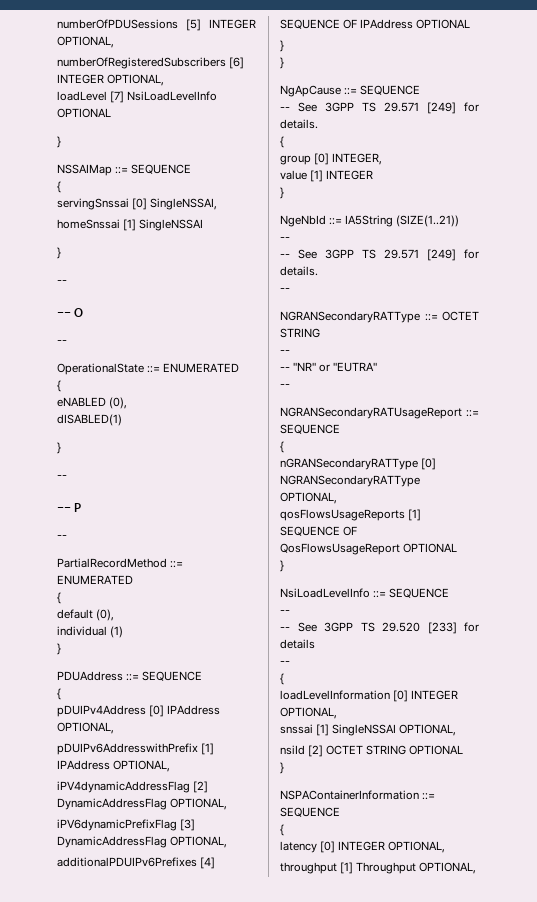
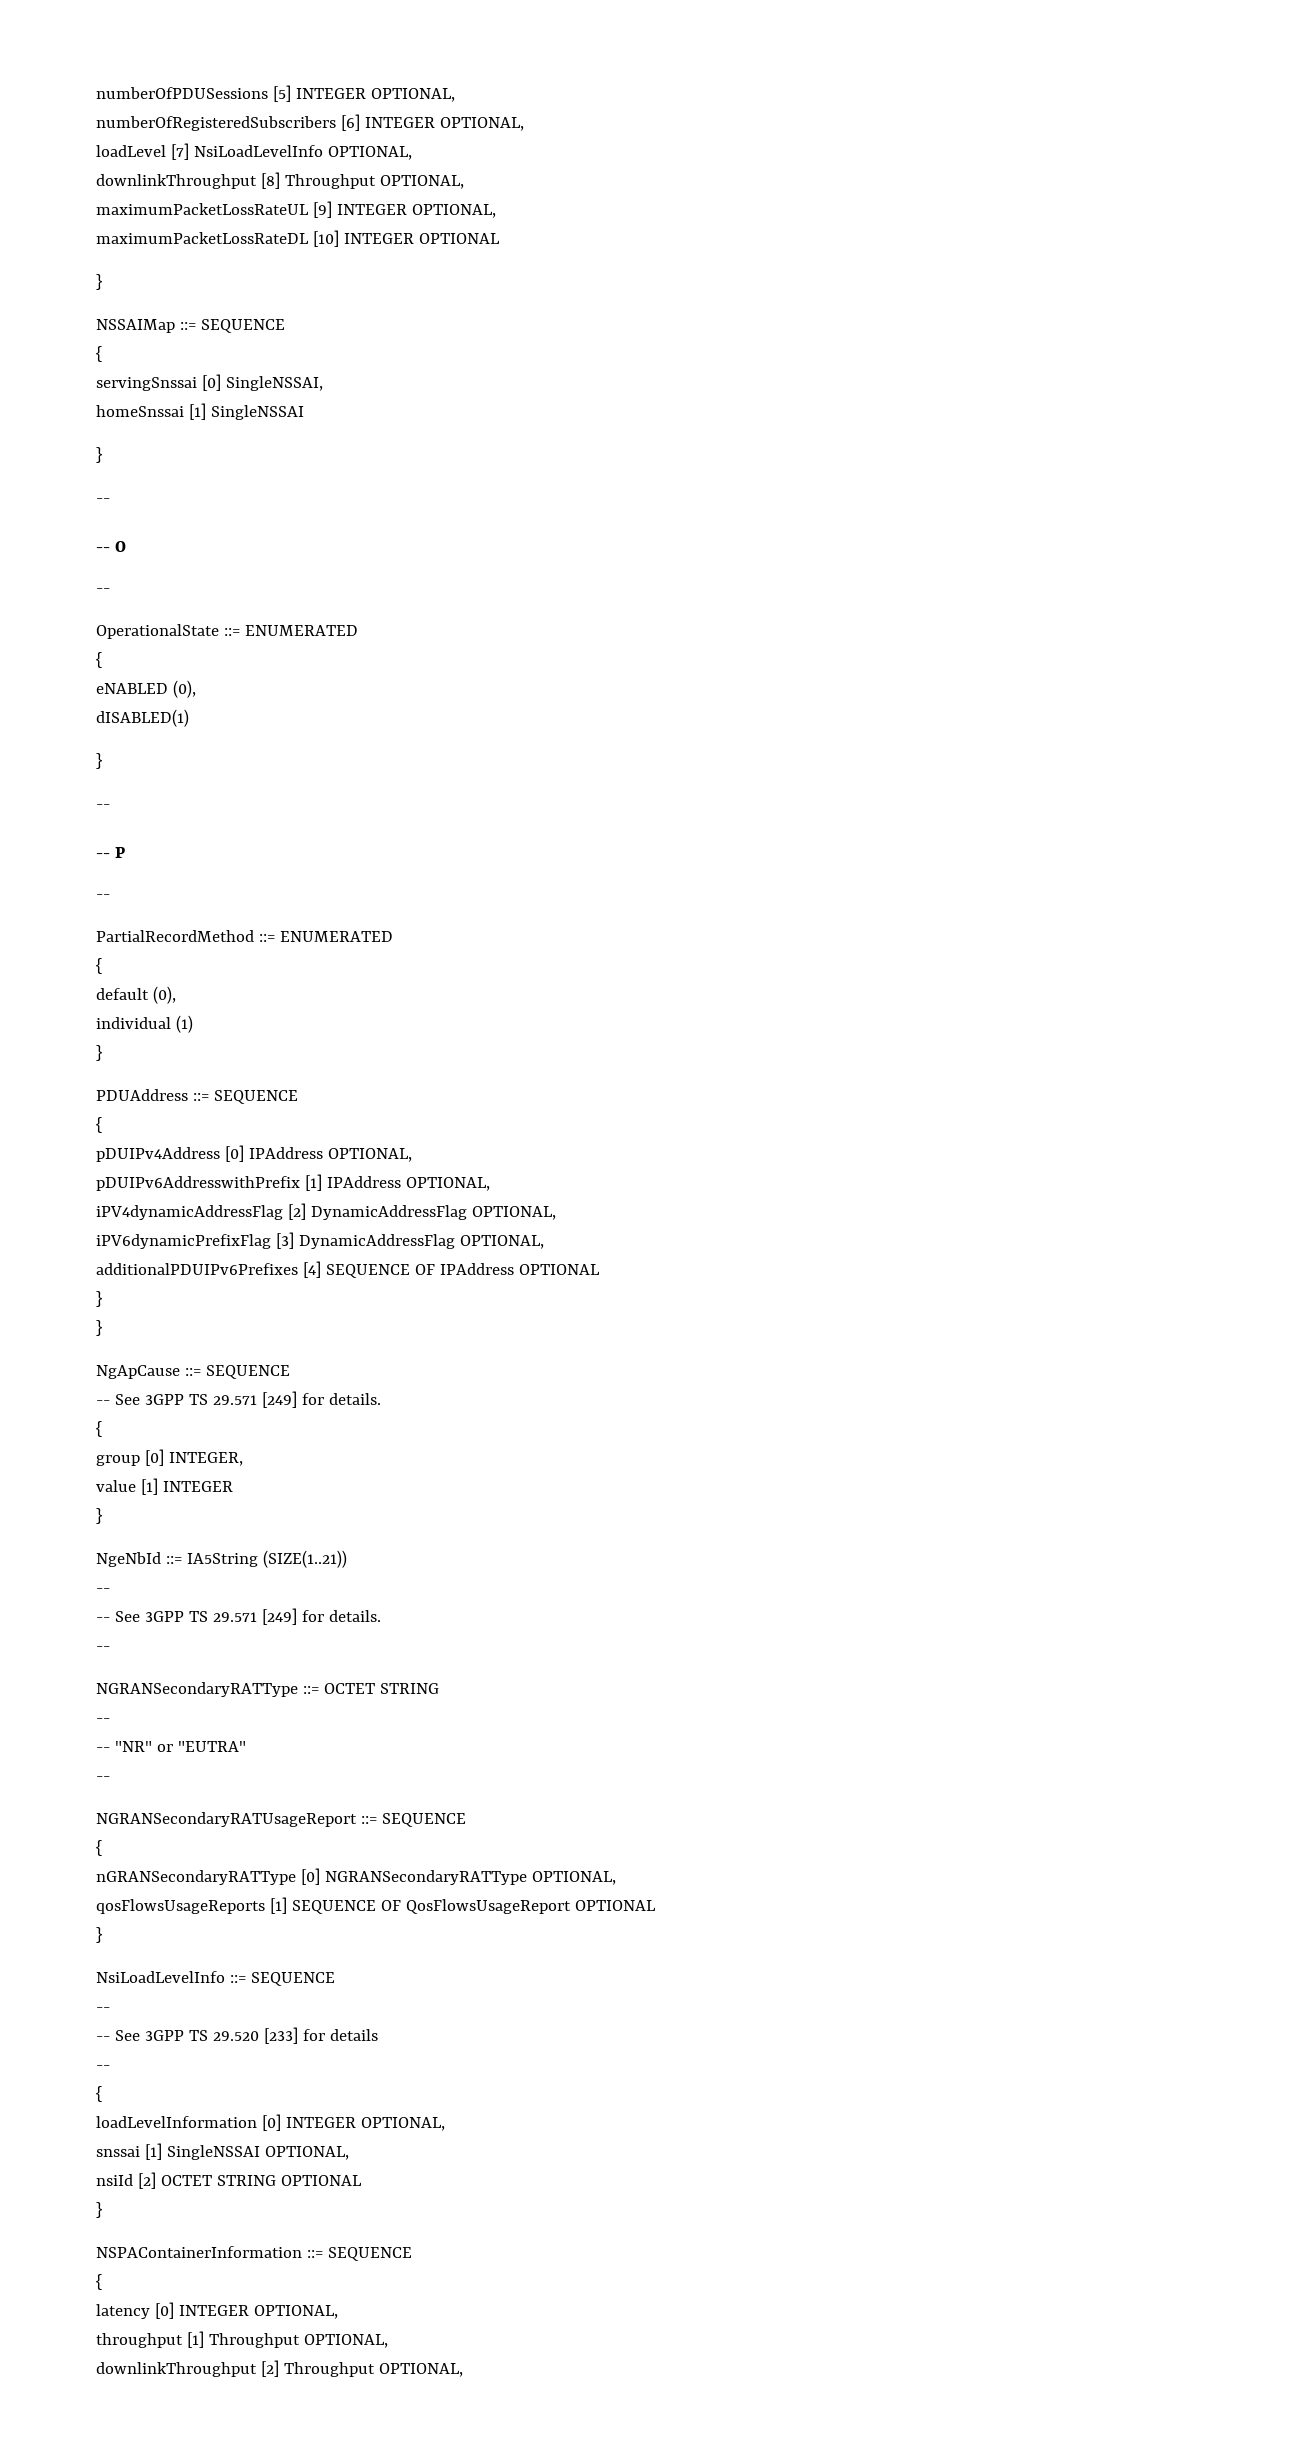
- loadLevel [7] NsiLoadLevelInfo OPTIONAL
+ loadLevel [7] NsiLoadLevelInfo OPTIONAL,
+ downlinkThroughput [8] Throughput OPTIONAL,
+ maximumPacketLossRateUL [9] INTEGER OPTIONAL,
+ maximumPacketLossRateDL [10] INTEGER OPTIONAL
+ downlinkThroughput [2] Throughput OPTIONAL,

